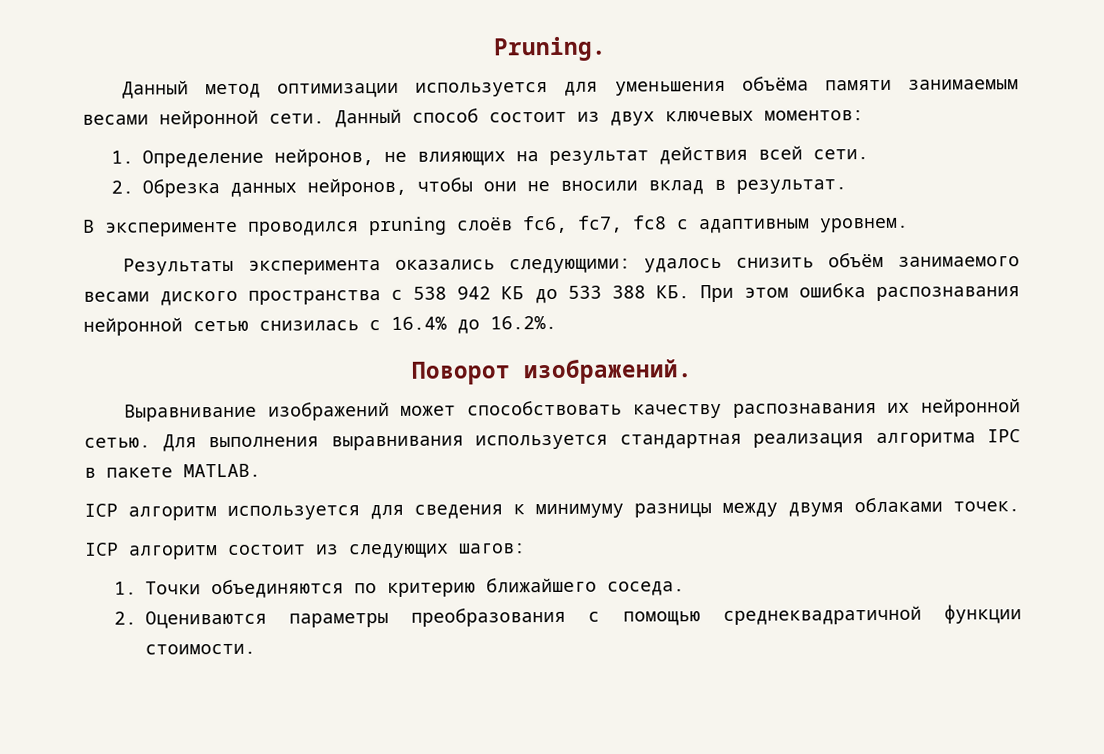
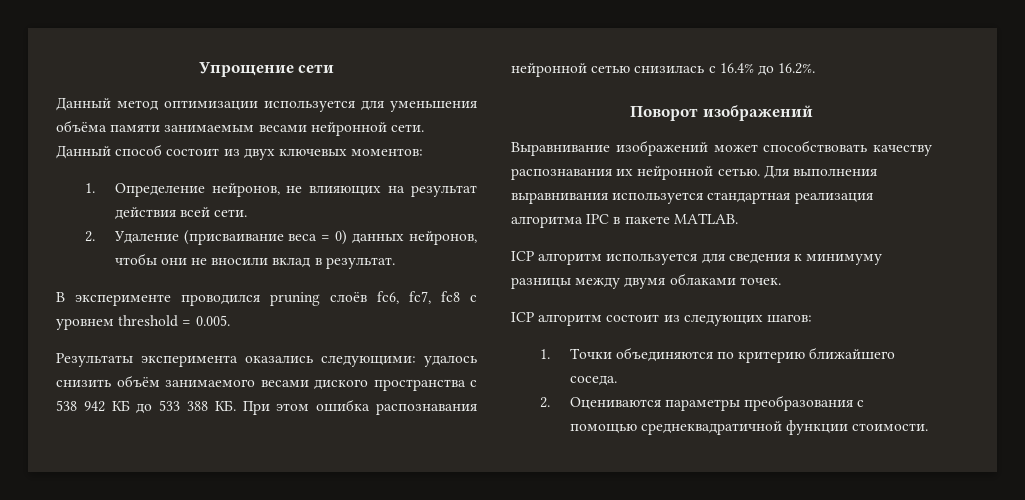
- Pruning.
+ Упрощение сети
- 2. Обрезка данных нейронов, чтобы они не вносили вклад в результат.
+ 2. Удаление (присваивание веса = 0) данных нейронов, чтобы они не вносили вклад в результат.
- В эксперименте проводился pruning слоёв fc6, fc7, fc8 с адаптивным уровнем.
+ В эксперименте проводился pruning слоёв fc6, fc7, fc8 с уровнем threshold = 0.005.
- Поворот изображений.
+ Поворот изображений

